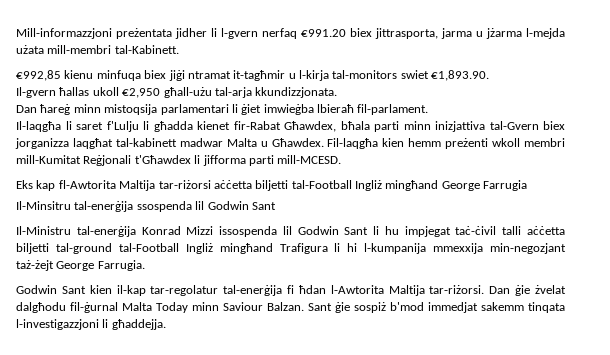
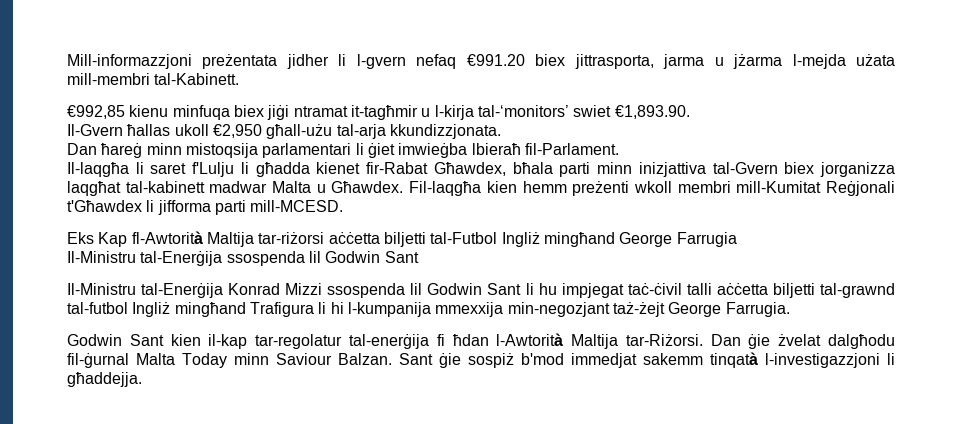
- Mill-informazzjoni preżentata jidher li l-gvern nerfaq €991.20 biex jittrasporta, jarma u jżarma l-mejda użata mill-membri tal-Kabinett.
+ Mill-informazzjoni preżentata jidher li l-gvern nefaq €991.20 biex jittrasporta, jarma u jżarma l-mejda użata mill-membri tal-Kabinett.
- €992,85 kienu minfuqa biex jiġi ntramat it-tagħmir u l-kirja tal-monitors swiet €1,893.90.
+ €992,85 kienu minfuqa biex jiġi ntramat it-tagħmir u l-kirja tal-‘monitors’ swiet €1,893.90.
- Il-gvern ħallas ukoll €2,950 għall-użu tal-arja kkundizzjonata.
+ Il-Gvern ħallas ukoll €2,950 għall-użu tal-arja kkundizzjonata.
- Dan ħareġ minn mistoqsija parlamentari li ġiet imwieġba lbieraħ fil-parlament.
+ Dan ħareġ minn mistoqsija parlamentari li ġiet imwieġba lbieraħ fil-Parlament.
- Eks kap fl-Awtorita Maltija tar-riżorsi aċċetta biljetti tal-Football Ingliż mingħand George Farrugia
+ Eks Kap fl-Awtorità Maltija tar-riżorsi aċċetta biljetti tal-Futbol Ingliż mingħand George Farrugia
- Il-Minsitru tal-enerġija ssospenda lil Godwin Sant
+ Il-Ministru tal-Enerġija ssospenda lil Godwin Sant
- Il-Ministru tal-enerġija Konrad Mizzi issospenda lil Godwin Sant li hu impjegat taċ-ċivil talli aċċetta biljetti tal-ground tal-Football Ingliż mingħand Trafigura li hi l-kumpanija mmexxija min-negozjant taż-żejt George Farrugia.
+ Il-Ministru tal-Enerġija Konrad Mizzi ssospenda lil Godwin Sant li hu impjegat taċ-ċivil talli aċċetta biljetti tal-grawnd tal-futbol Ingliż mingħand Trafigura li hi l-kumpanija mmexxija min-negozjant taż-żejt George Farrugia.
- Godwin Sant kien il-kap tar-regolatur tal-enerġija fi ħdan l-Awtorita Maltija tar-riżorsi.
+ Godwin Sant kien il-kap tar-regolatur tal-enerġija fi ħdan l-Awtorità Maltija tar-Riżorsi.
- Sant ġie sospiż b'mod immedjat sakemm tinqata l-investigazzjoni li għaddejja.
+ Sant ġie sospiż b'mod immedjat sakemm tinqatà l-investigazzjoni li għaddejja.

